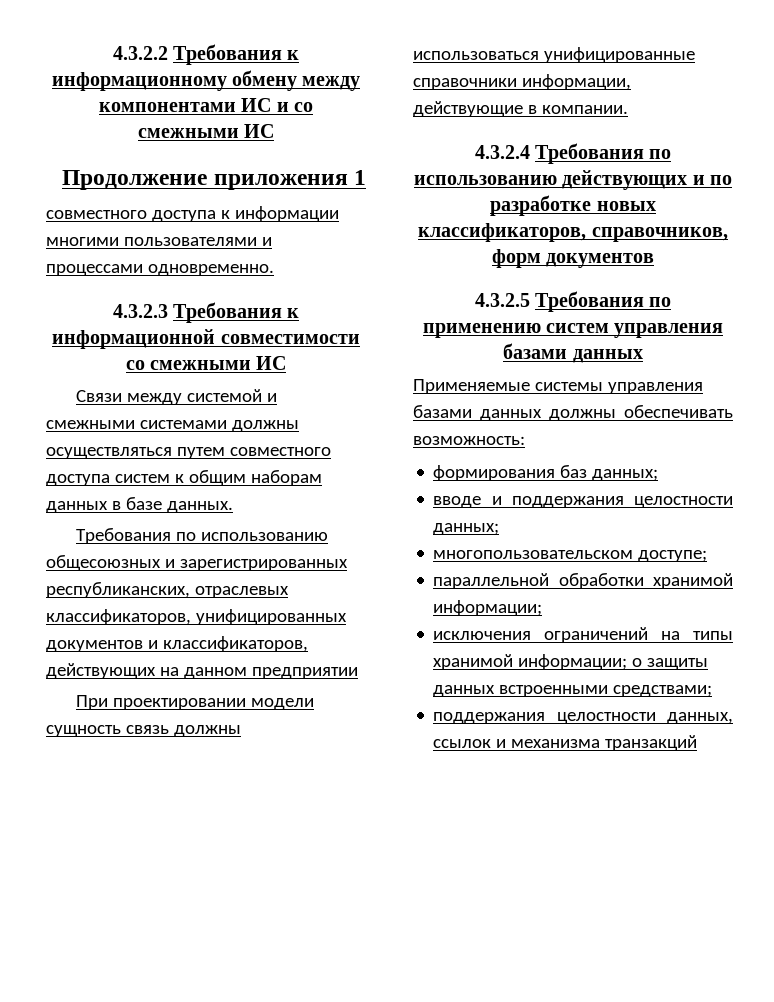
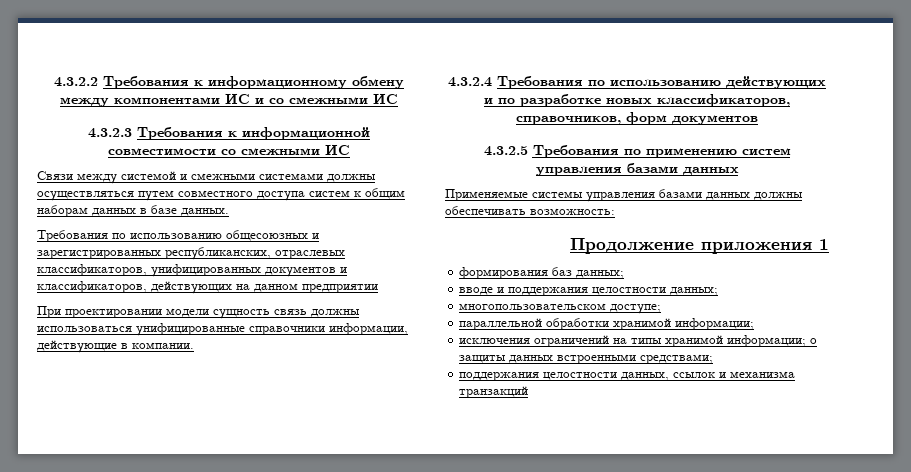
- Продолжение приложения 1
- совместного доступа к информации многими пользователями и процессами одновременно.
+ Продолжение приложения 1

